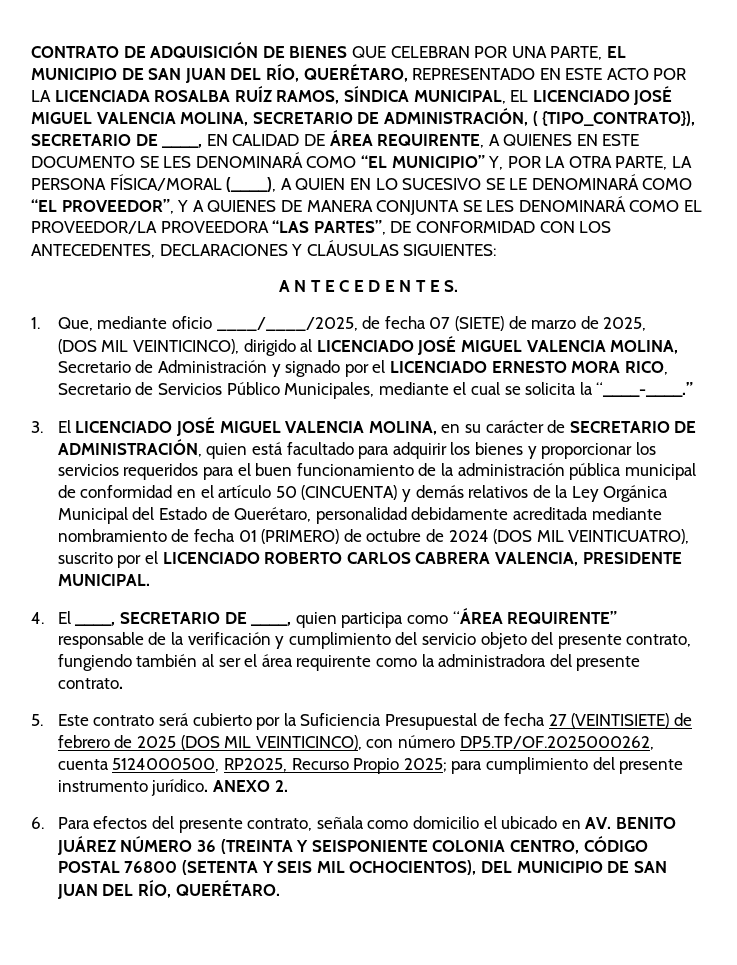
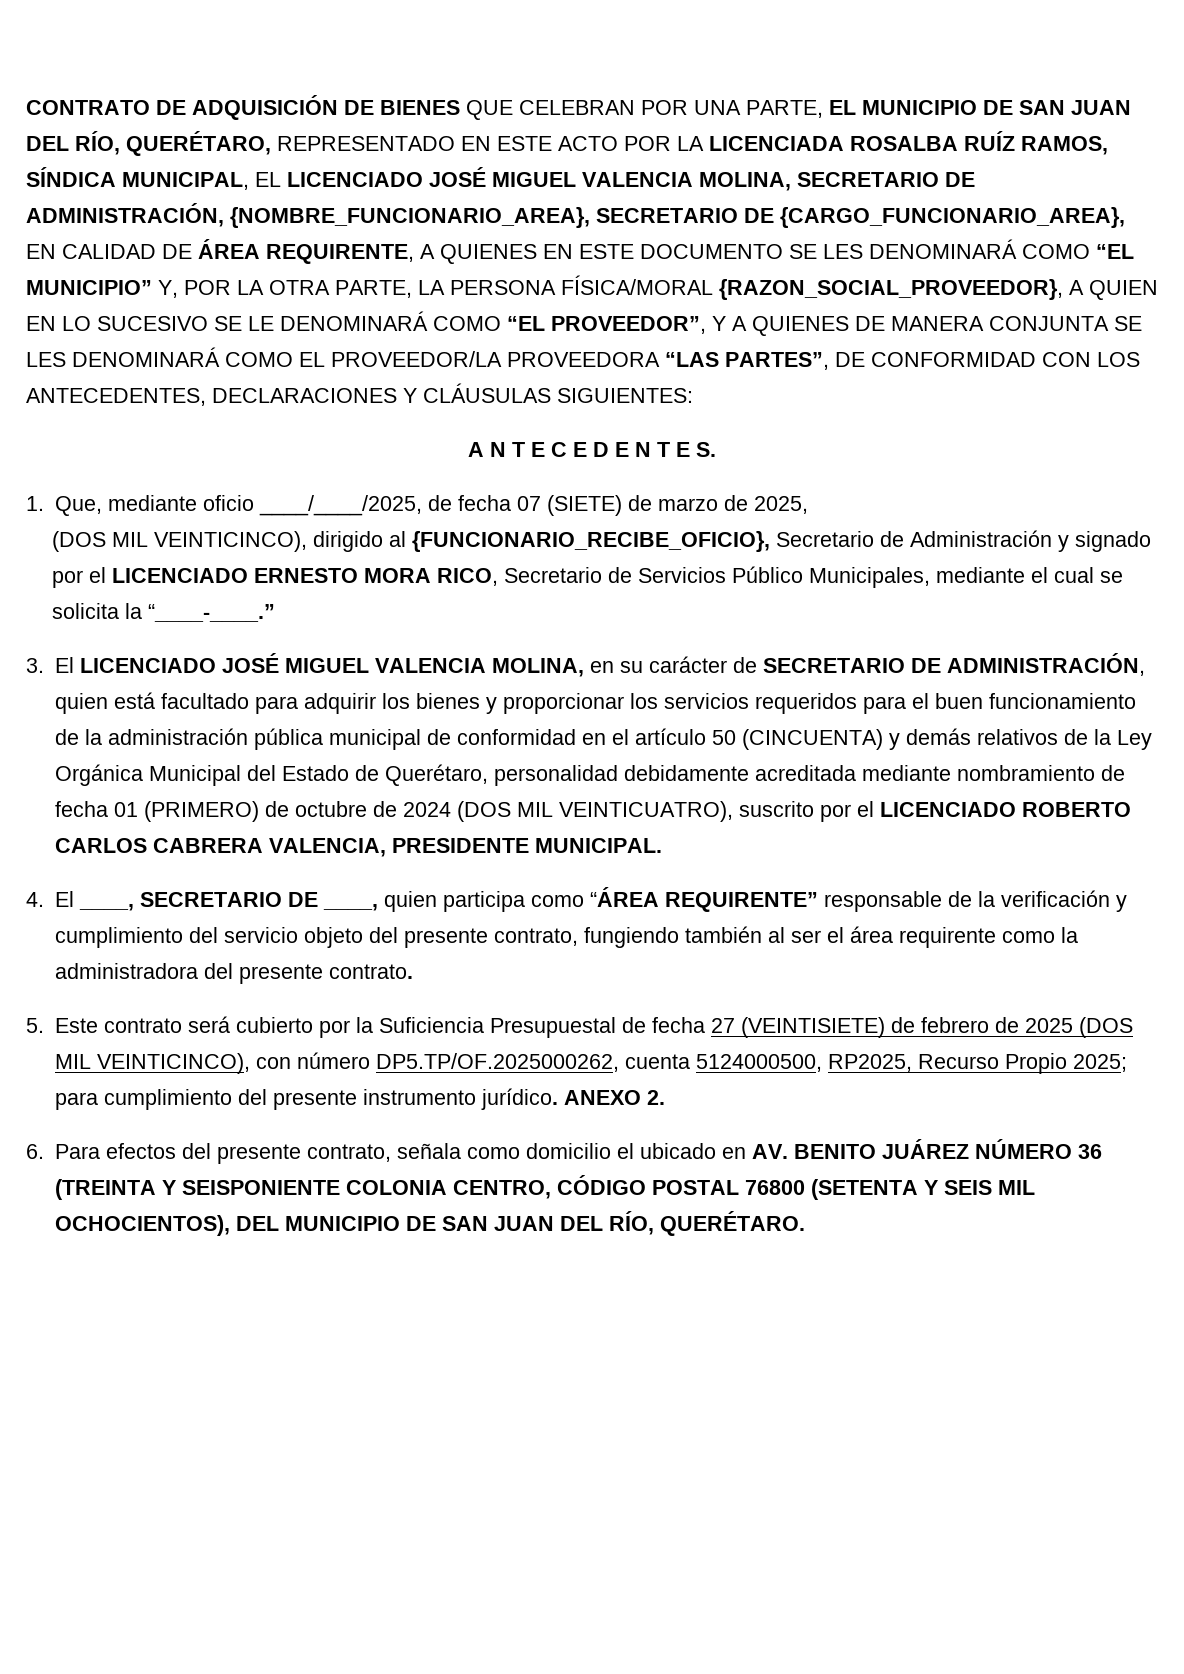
- CONTRATO DE ADQUISICIÓN DE BIENES QUE CELEBRAN POR UNA PARTE, EL MUNICIPIO DE SAN JUAN DEL RÍO, QUERÉTARO, REPRESENTADO EN ESTE ACTO POR LA LICENCIADA ROSALBA RUÍZ RAMOS, SÍNDICA MUNICIPAL, EL LICENCIADO JOSÉ MIGUEL VALENCIA MOLINA, SECRETARIO DE ADMINISTRACIÓN, ( {TIPO_CONTRATO}), SECRETARIO DE ____, EN CALIDAD DE ÁREA REQUIRENTE, A QUIENES EN ESTE DOCUMENTO SE LES DENOMINARÁ COMO “EL MUNICIPIO” Y, POR LA OTRA PARTE, LA PERSONA FÍSICA/MORAL (____), A QUIEN EN LO SUCESIVO SE LE DENOMINARÁ COMO “EL PROVEEDOR”, Y A QUIENES DE MANERA CONJUNTA SE LES DENOMINARÁ COMO EL PROVEEDOR/LA PROVEEDORA “LAS PARTES”, DE CONFORMIDAD CON LOS ANTECEDENTES, DECLARACIONES Y CLÁUSULAS SIGUIENTES:
+ CONTRATO DE ADQUISICIÓN DE BIENES QUE CELEBRAN POR UNA PARTE, EL MUNICIPIO DE SAN JUAN DEL RÍO, QUERÉTARO, REPRESENTADO EN ESTE ACTO POR LA LICENCIADA ROSALBA RUÍZ RAMOS, SÍNDICA MUNICIPAL, EL LICENCIADO JOSÉ MIGUEL VALENCIA MOLINA, SECRETARIO DE ADMINISTRACIÓN, {NOMBRE_FUNCIONARIO_AREA}, SECRETARIO DE {CARGO_FUNCIONARIO_AREA}, EN CALIDAD DE ÁREA REQUIRENTE, A QUIENES EN ESTE DOCUMENTO SE LES DENOMINARÁ COMO “EL MUNICIPIO” Y, POR LA OTRA PARTE, LA PERSONA FÍSICA/MORAL {RAZON_SOCIAL_PROVEEDOR}, A QUIEN EN LO SUCESIVO SE LE DENOMINARÁ COMO “EL PROVEEDOR”, Y A QUIENES DE MANERA CONJUNTA SE LES DENOMINARÁ COMO EL PROVEEDOR/LA PROVEEDORA “LAS PARTES”, DE CONFORMIDAD CON LOS ANTECEDENTES, DECLARACIONES Y CLÁUSULAS SIGUIENTES:
- (DOS MIL VEINTICINCO), dirigido al LICENCIADO JOSÉ MIGUEL VALENCIA MOLINA, Secretario de Administración y signado por el LICENCIADO ERNESTO MORA RICO, Secretario de Servicios Público Municipales, mediante el cual se solicita la “____-____.”
+ (DOS MIL VEINTICINCO), dirigido al {FUNCIONARIO_RECIBE_OFICIO}, Secretario de Administración y signado por el LICENCIADO ERNESTO MORA RICO, Secretario de Servicios Público Municipales, mediante el cual se solicita la “____-____.”

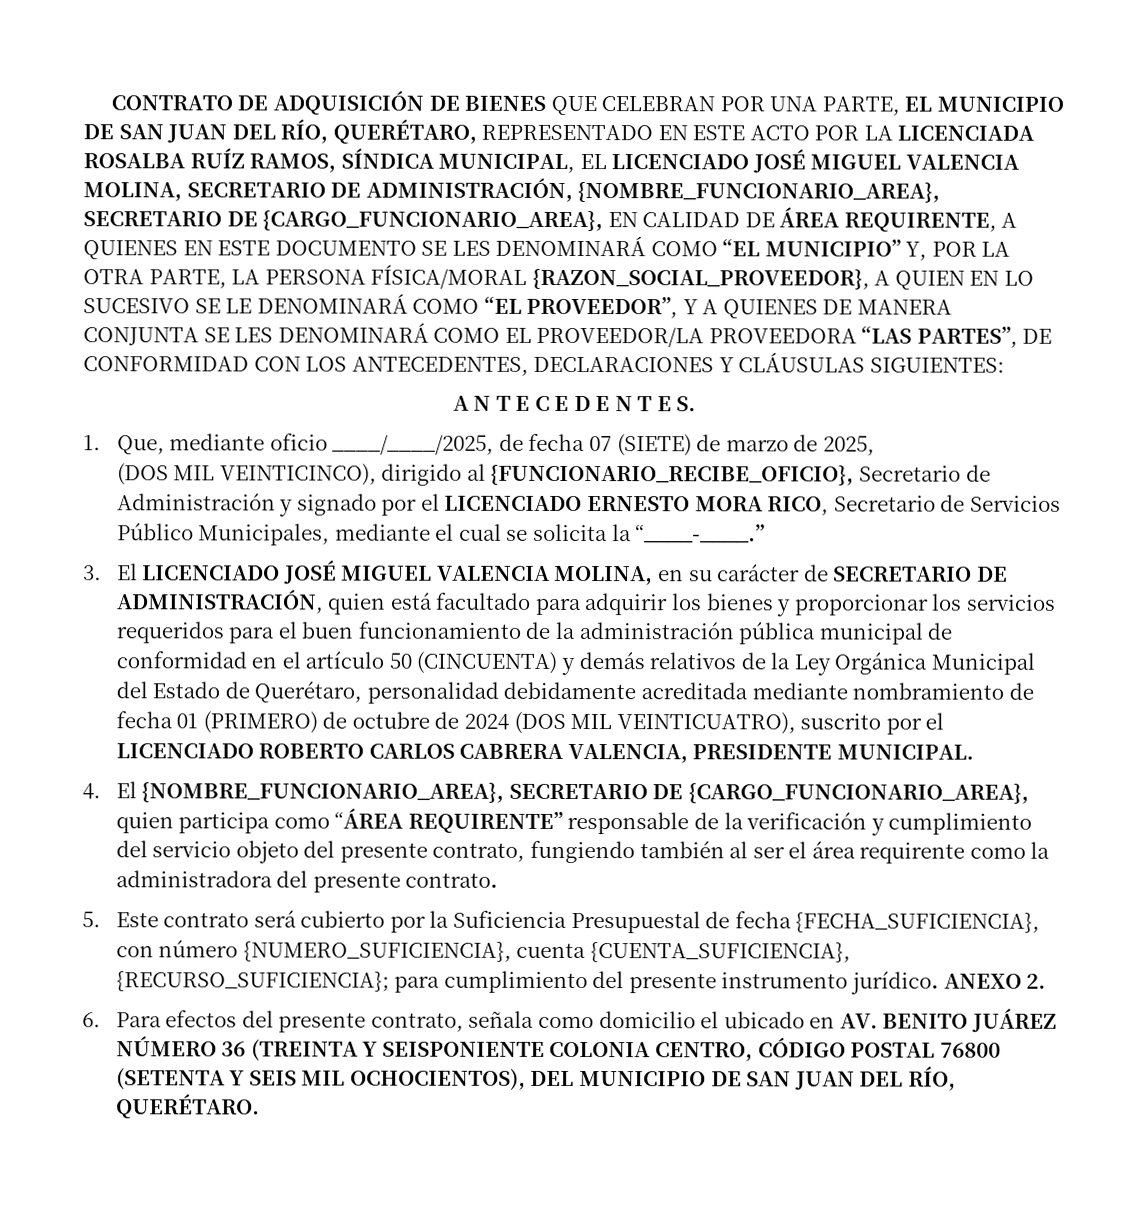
- 4. El ____, SECRETARIO DE ____, quien participa como “ÁREA REQUIRENTE” responsable de la verificación y cumplimiento del servicio objeto del presente contrato, fungiendo también al ser el área requirente como la administradora del presente contrato.
+ 4. El {NOMBRE_FUNCIONARIO_AREA}, SECRETARIO DE {CARGO_FUNCIONARIO_AREA}, quien participa como “ÁREA REQUIRENTE” responsable de la verificación y cumplimiento del servicio objeto del presente contrato, fungiendo también al ser el área requirente como la administradora del presente contrato.
- 5. Este contrato será cubierto por la Suficiencia Presupuestal de fecha 27 (VEINTISIETE) de febrero de 2025 (DOS MIL VEINTICINCO), con número DP5.TP/OF.2025000262, cuenta 5124000500, RP2025, Recurso Propio 2025; para cumplimiento del presente instrumento jurídico.
+ 5. Este contrato será cubierto por la Suficiencia Presupuestal de fecha {FECHA_SUFICIENCIA}, con número {NUMERO_SUFICIENCIA}, cuenta {CUENTA_SUFICIENCIA}, {RECURSO_SUFICIENCIA}; para cumplimiento del presente instrumento jurídico.

